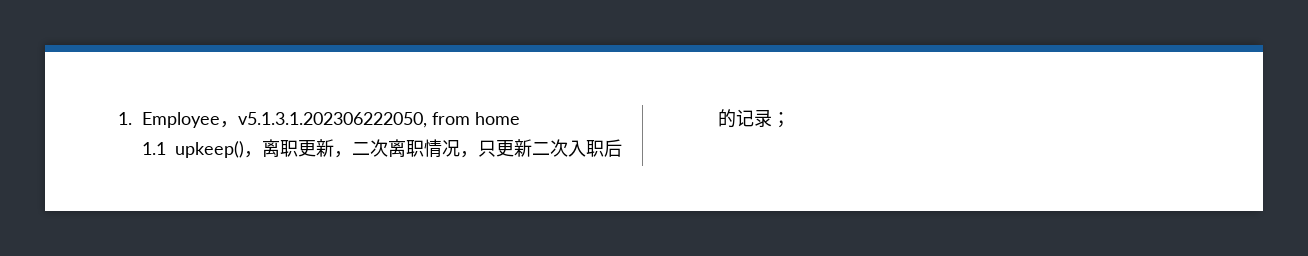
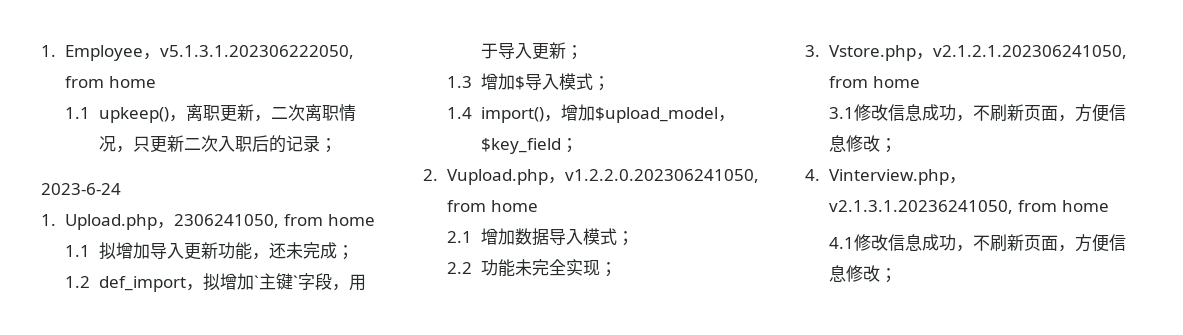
+ 2023-6-24
+ 1. Upload.php，2306241050, from home
+ 1.1拟增加导入更新功能，还未完成；
+ 1.2 def_import，拟增加`主键`字段，用于导入更新；
+ 1.3增加$导入模式；
+ 1.4 import()，增加$upload_model，$key_field；
+ 2. Vupload.php，v1.2.2.0.202306241050, from home
+ 2.1增加数据导入模式；
+ 2.2功能未完全实现；
+ 3. Vstore.php，v2.1.2.1.202306241050, from home
+ 3.1修改信息成功，不刷新页面，方便信息修改；
+ 4. Vinterview.php，v2.1.3.1.20236241050, from home
+ 4.1修改信息成功，不刷新页面，方便信息修改；

